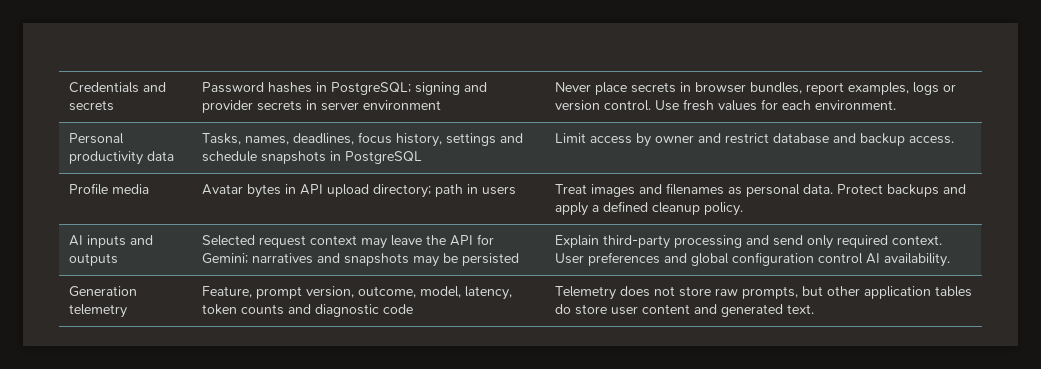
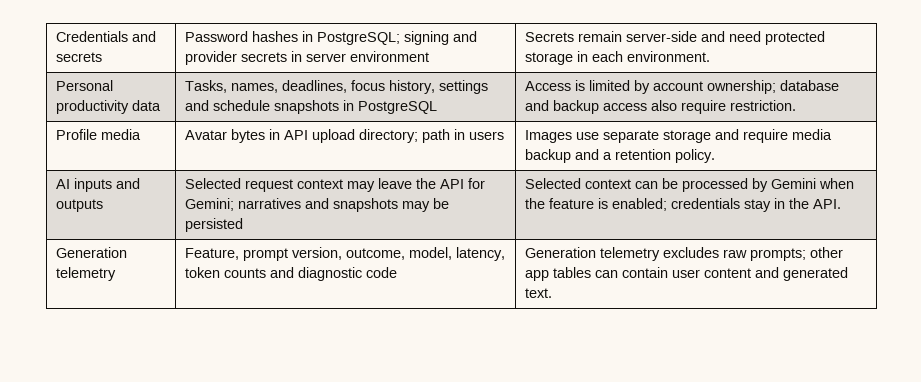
- Credentials and secrets | Password hashes in PostgreSQL; signing and provider secrets in server environment | Never place secrets in browser bundles, report examples, logs or version control. Use fresh values for each environment.
+ Credentials and secrets | Password hashes in PostgreSQL; signing and provider secrets in server environment | Secrets remain server-side and need protected storage in each environment.
- Personal productivity data | Tasks, names, deadlines, focus history, settings and schedule snapshots in PostgreSQL | Limit access by owner and restrict database and backup access.
+ Personal productivity data | Tasks, names, deadlines, focus history, settings and schedule snapshots in PostgreSQL | Access is limited by account ownership; database and backup access also require restriction.
- Profile media | Avatar bytes in API upload directory; path in users | Treat images and filenames as personal data. Protect backups and apply a defined cleanup policy.
+ Profile media | Avatar bytes in API upload directory; path in users | Images use separate storage and require media backup and a retention policy.
- AI inputs and outputs | Selected request context may leave the API for Gemini; narratives and snapshots may be persisted | Explain third-party processing and send only required context. User preferences and global configuration control AI availability.
+ AI inputs and outputs | Selected request context may leave the API for Gemini; narratives and snapshots may be persisted | Selected context can be processed by Gemini when the feature is enabled; credentials stay in the API.
- Generation telemetry | Feature, prompt version, outcome, model, latency, token counts and diagnostic code | Telemetry does not store raw prompts, but other application tables do store user content and generated text.
+ Generation telemetry | Feature, prompt version, outcome, model, latency, token counts and diagnostic code | Generation telemetry excludes raw prompts; other app tables can contain user content and generated text.

